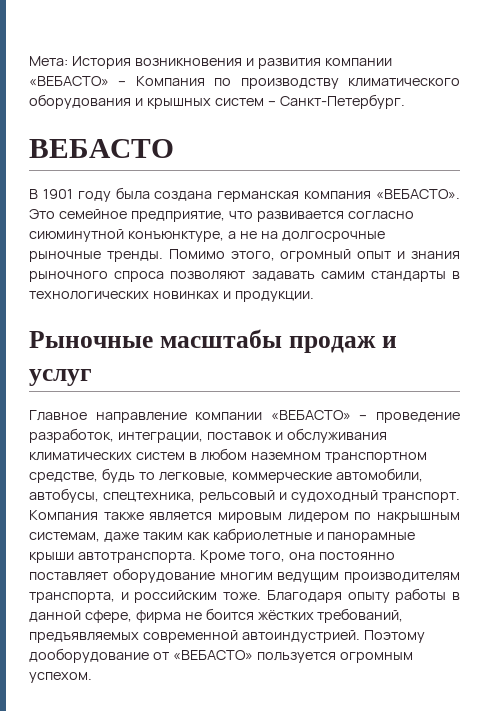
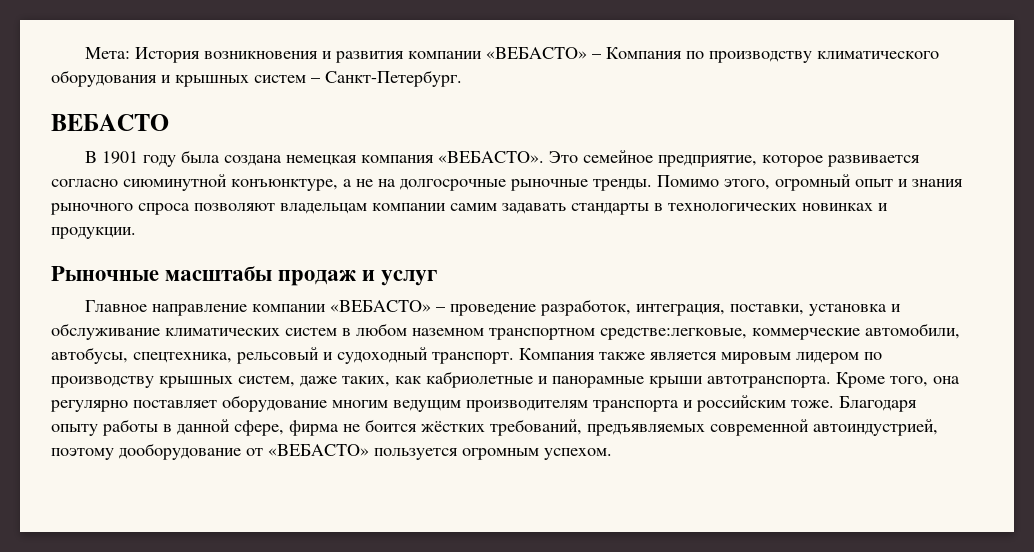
- В 1901 году была создана германская компания «ВЕБАСТО».
+ В 1901 году была создана немецкая компания «ВЕБАСТО».
- Это семейное предприятие, что развивается согласно сиюминутной конъюнктуре, а не на долгосрочные рыночные тренды.
+ Это семейное предприятие, которое развивается согласно сиюминутной конъюнктуре, а не на долгосрочные рыночные тренды.
- Помимо этого, огромный опыт и знания рыночного спроса позволяют задавать самим стандарты в технологических новинках и продукции.
+ Помимо этого, огромный опыт и знания рыночного спроса позволяют владельцам компании самим задавать стандарты в технологических новинках и продукции.
- Главное направление компании «ВЕБАСТО» – проведение разработок, интеграции, поставок и обслуживания климатических систем в любом наземном транспортном средстве, будь то легковые, коммерческие автомобили, автобусы, спецтехника, рельсовый и судоходный транспорт.
+ Главное направление компании «ВЕБАСТО» – проведение разработок, интеграция, поставки, установка и обслуживание климатических систем в любом наземном транспортном средстве:легковые, коммерческие автомобили, автобусы, спецтехника, рельсовый и судоходный транспорт.
- Компания также является мировым лидером по накрышным системам, даже таким как кабриолетные и панорамные крыши автотранспорта.
+ Компания также является мировым лидером по производству крышных систем, даже таких, как кабриолетные и панорамные крыши автотранспорта.
- Кроме того, она постоянно поставляет оборудование многим ведущим производителям транспорта, и российским тоже.
+ Кроме того, она регулярно поставляет оборудование многим ведущим производителям транспорта и российским тоже.
- Благодаря опыту работы в данной сфере, фирма не боится жёстких требований, предъявляемых современной автоиндустрией. Поэтому дооборудование от «ВЕБАСТО» пользуется огромным успехом.
+ Благодаря опыту работы в данной сфере, фирма не боится жёстких требований, предъявляемых современной автоиндустрией, поэтому дооборудование от «ВЕБАСТО» пользуется огромным успехом.

